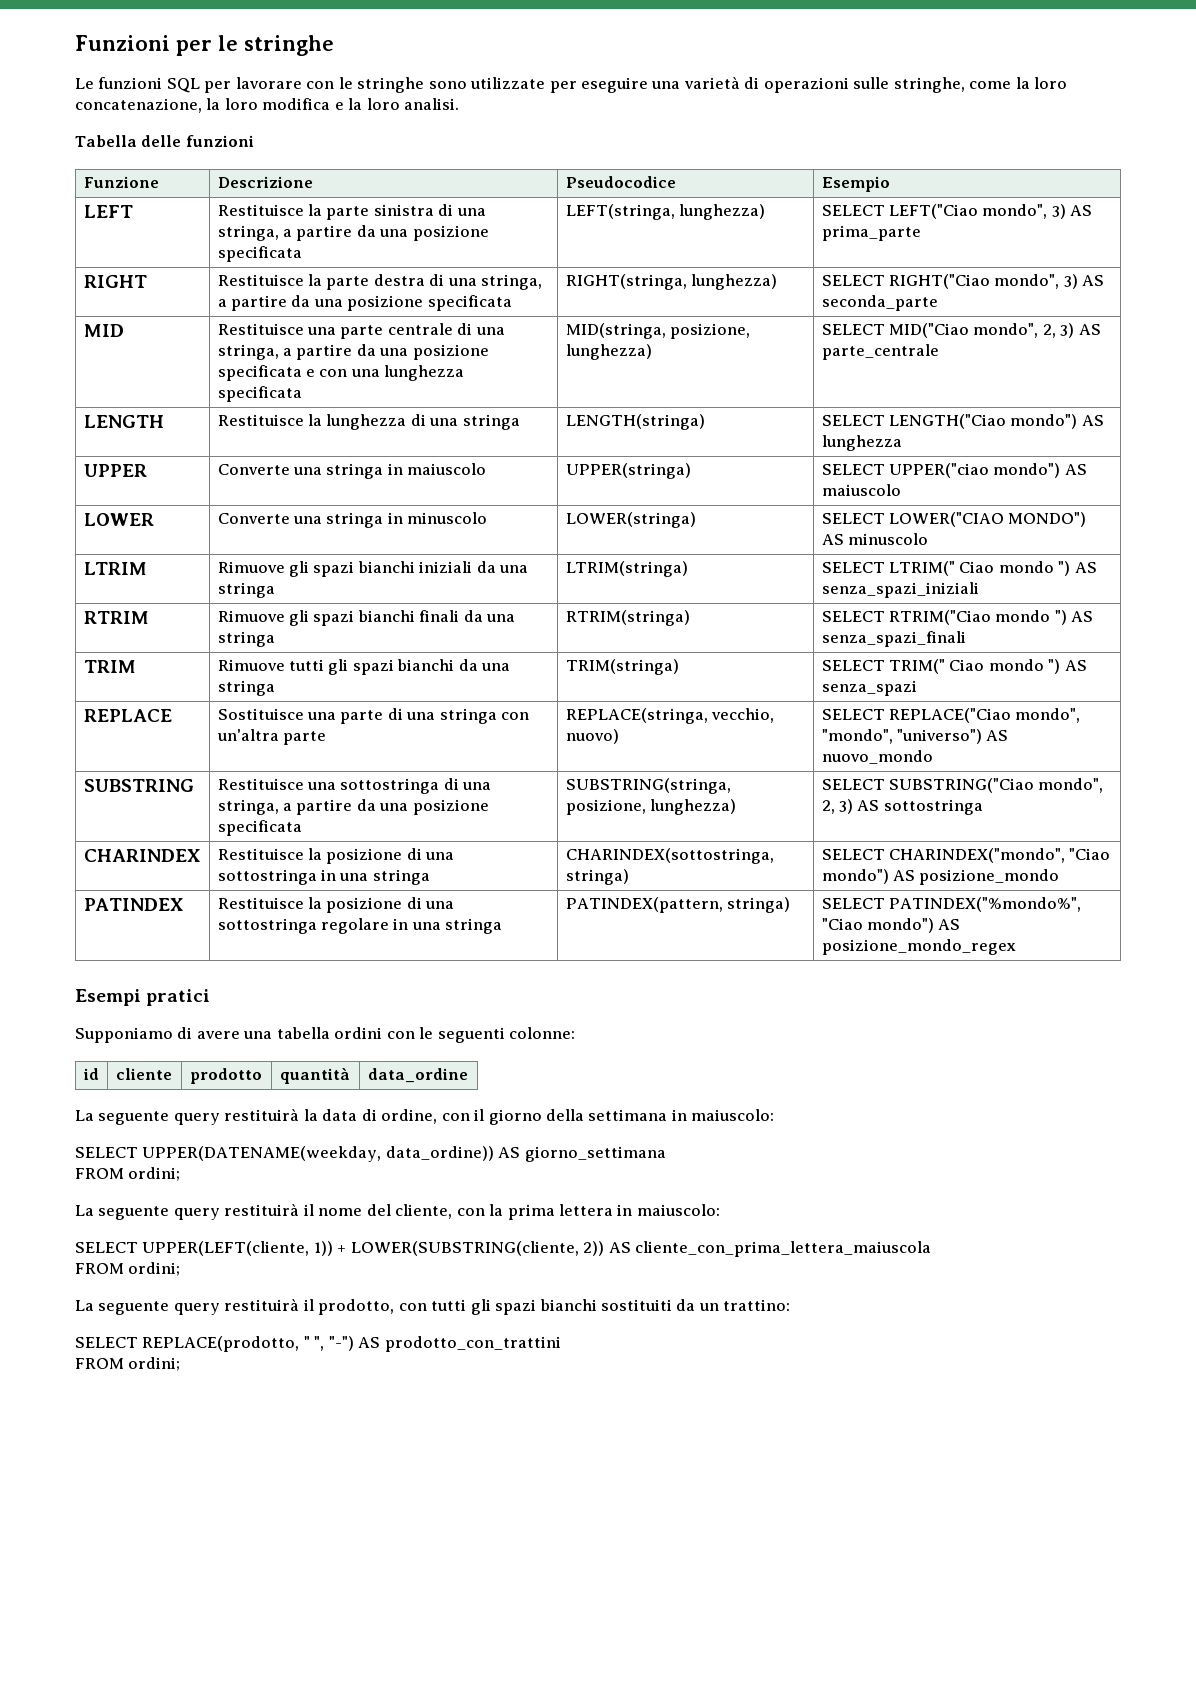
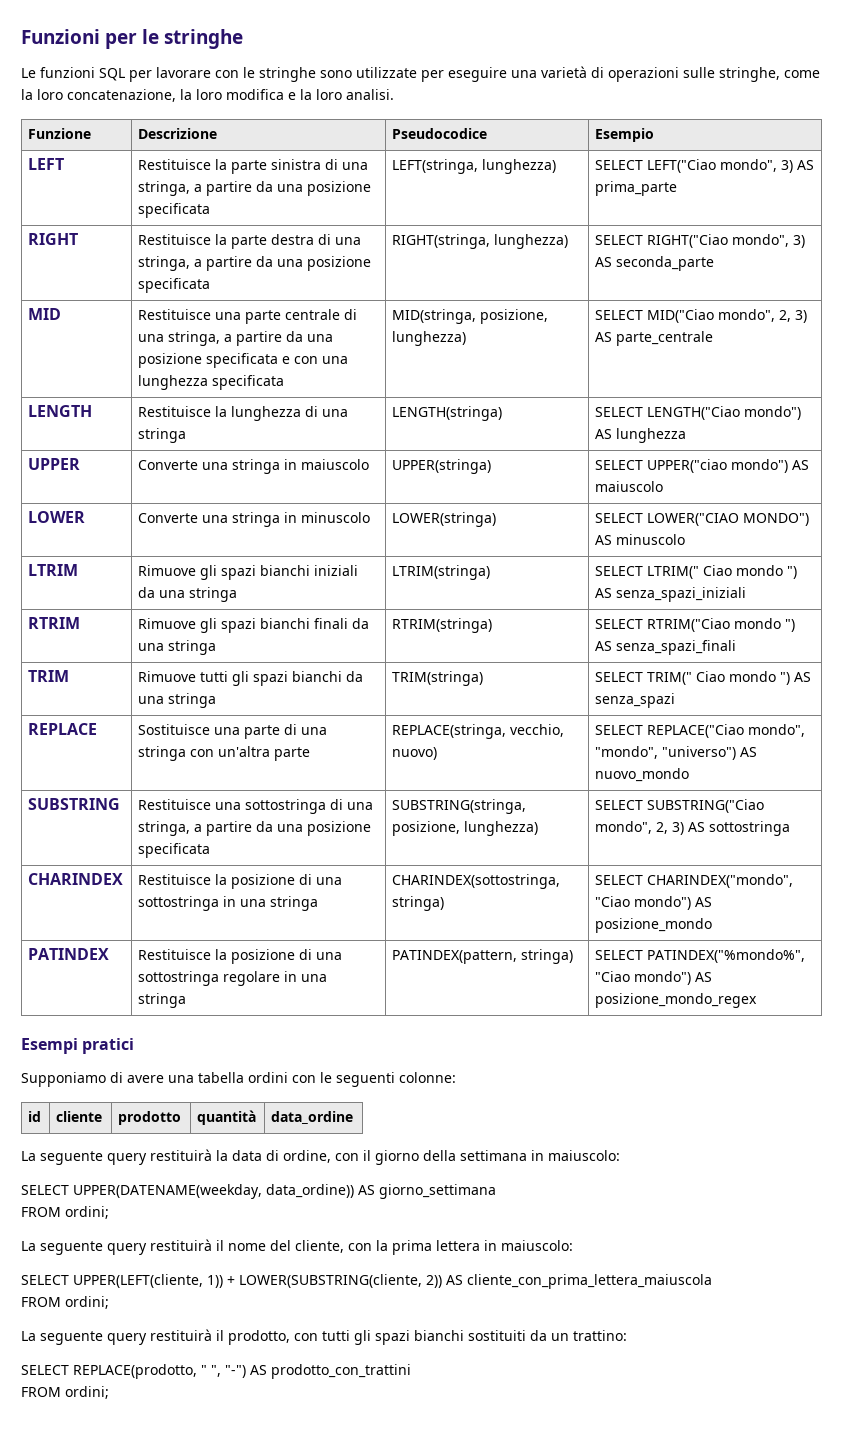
- Tabella delle funzioni

